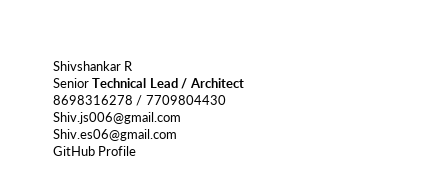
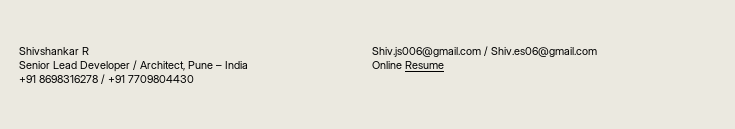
- Senior Technical Lead / Architect
- 8698316278 / 7709804430
+ Senior Lead Developer / Architect, Pune – India
+ +91 8698316278 / +91 7709804430
- Shiv.js006@gmail.com
- Shiv.es06@gmail.com
+ Shiv.js006@gmail.com / Shiv.es06@gmail.com
- GitHub Profile
+ Online Resume

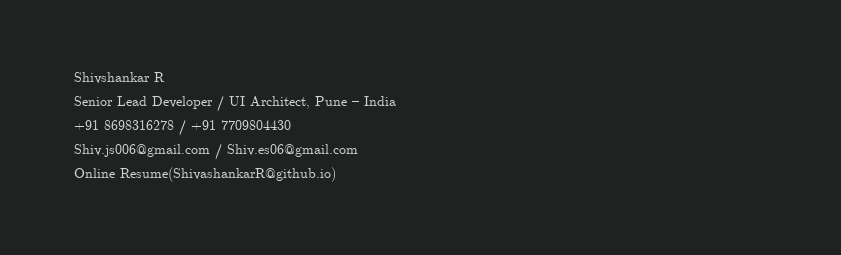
- Senior Lead Developer / Architect, Pune – India
+ Senior Lead Developer / UI Architect, Pune – India
- Online Resume
+ Online Resume(ShivashankarR@github.io)

